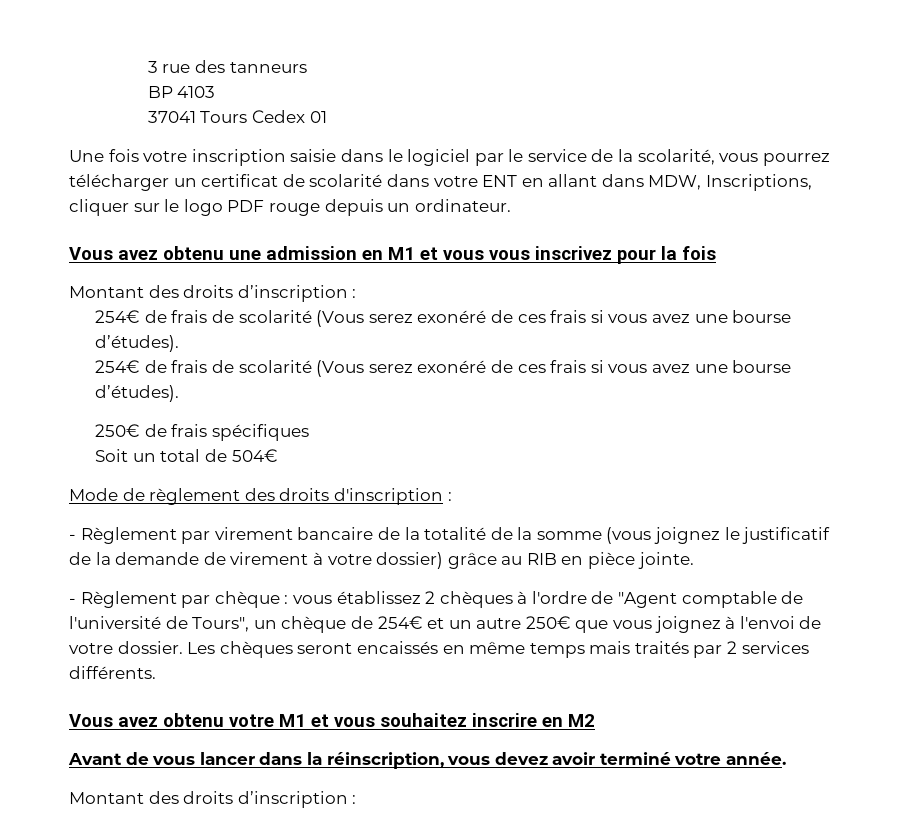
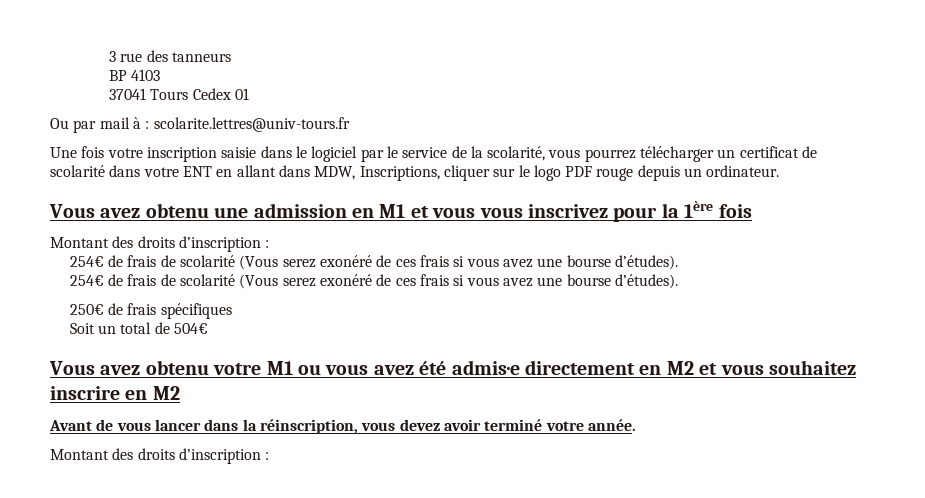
+ Ou par mail à : scolarite.lettres@univ-tours.fr
- Vous avez obtenu une admission en M1 et vous vous inscrivez pour la fois
+ Vous avez obtenu une admission en M1 et vous vous inscrivez pour la 1ère fois
- Mode de règlement des droits d'inscription :
- - Règlement par virement bancaire de la totalité de la somme (vous joignez le justificatif de la demande de virement à votre dossier) grâce au RIB en pièce jointe.
- - Règlement par chèque : vous établissez 2 chèques à l'ordre de "Agent comptable de l'université de Tours", un chèque de 254€ et un autre 250€ que vous joignez à l'envoi de votre dossier. Les chèques seront encaissés en même temps mais traités par 2 services différents.
- Vous avez obtenu votre M1 et vous souhaitez inscrire en M2
+ Vous avez obtenu votre M1 ou vous avez été admis·e directement en M2 et vous souhaitez inscrire en M2

